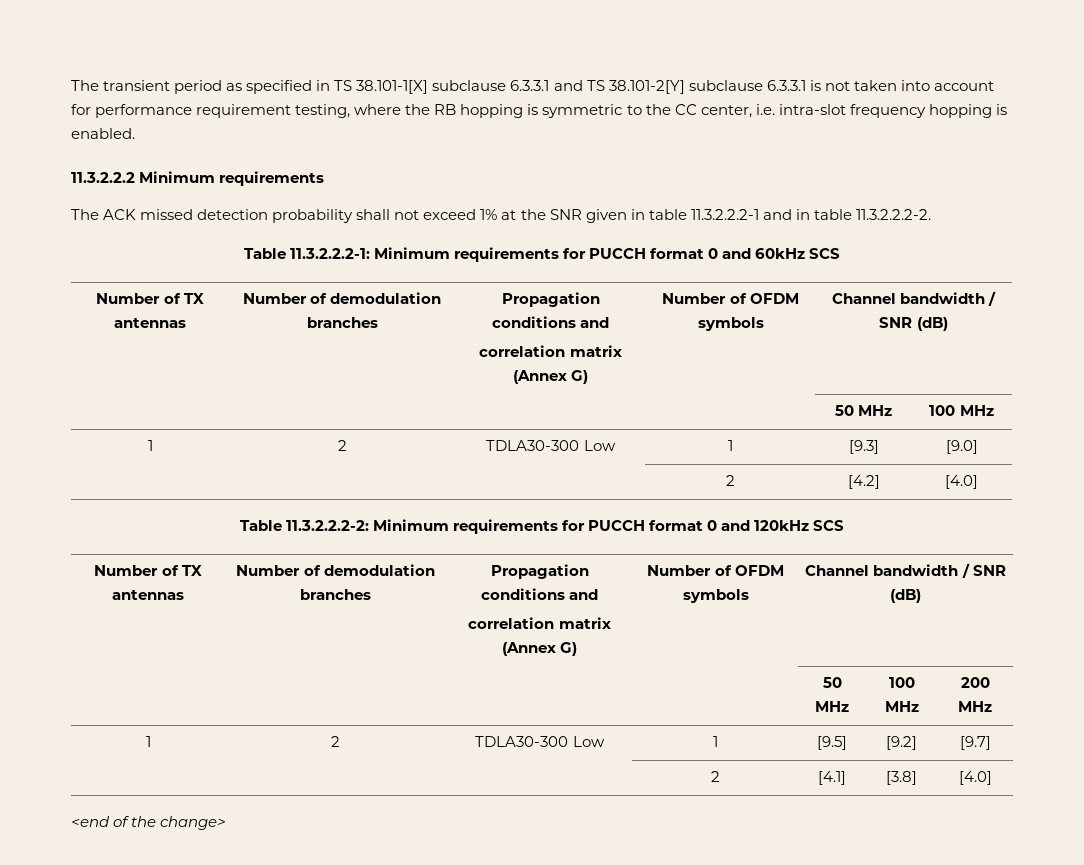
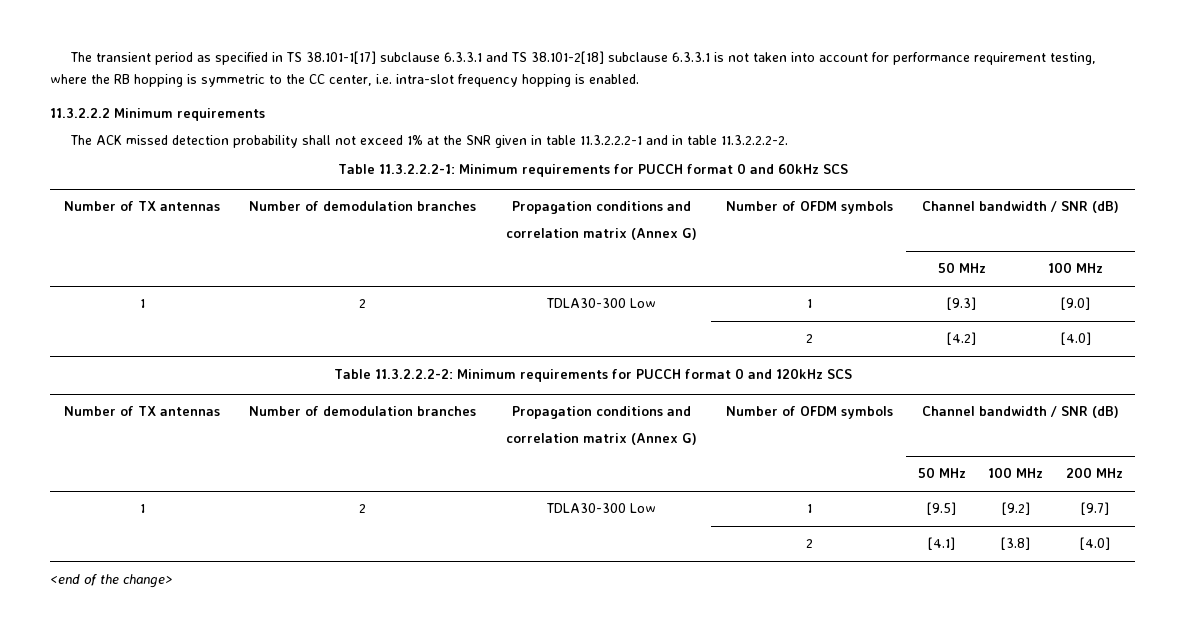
- The transient period as specified in TS 38.101-1[X] subclause 6.3.3.1 and TS 38.101-2[Y] subclause 6.3.3.1 is not taken into account for performance requirement testing, where the RB hopping is symmetric to the CC center, i.e. intra-slot frequency hopping is enabled.
+ The transient period as specified in TS 38.101-1[17] subclause 6.3.3.1 and TS 38.101-2[18] subclause 6.3.3.1 is not taken into account for performance requirement testing, where the RB hopping is symmetric to the CC center, i.e. intra-slot frequency hopping is enabled.

